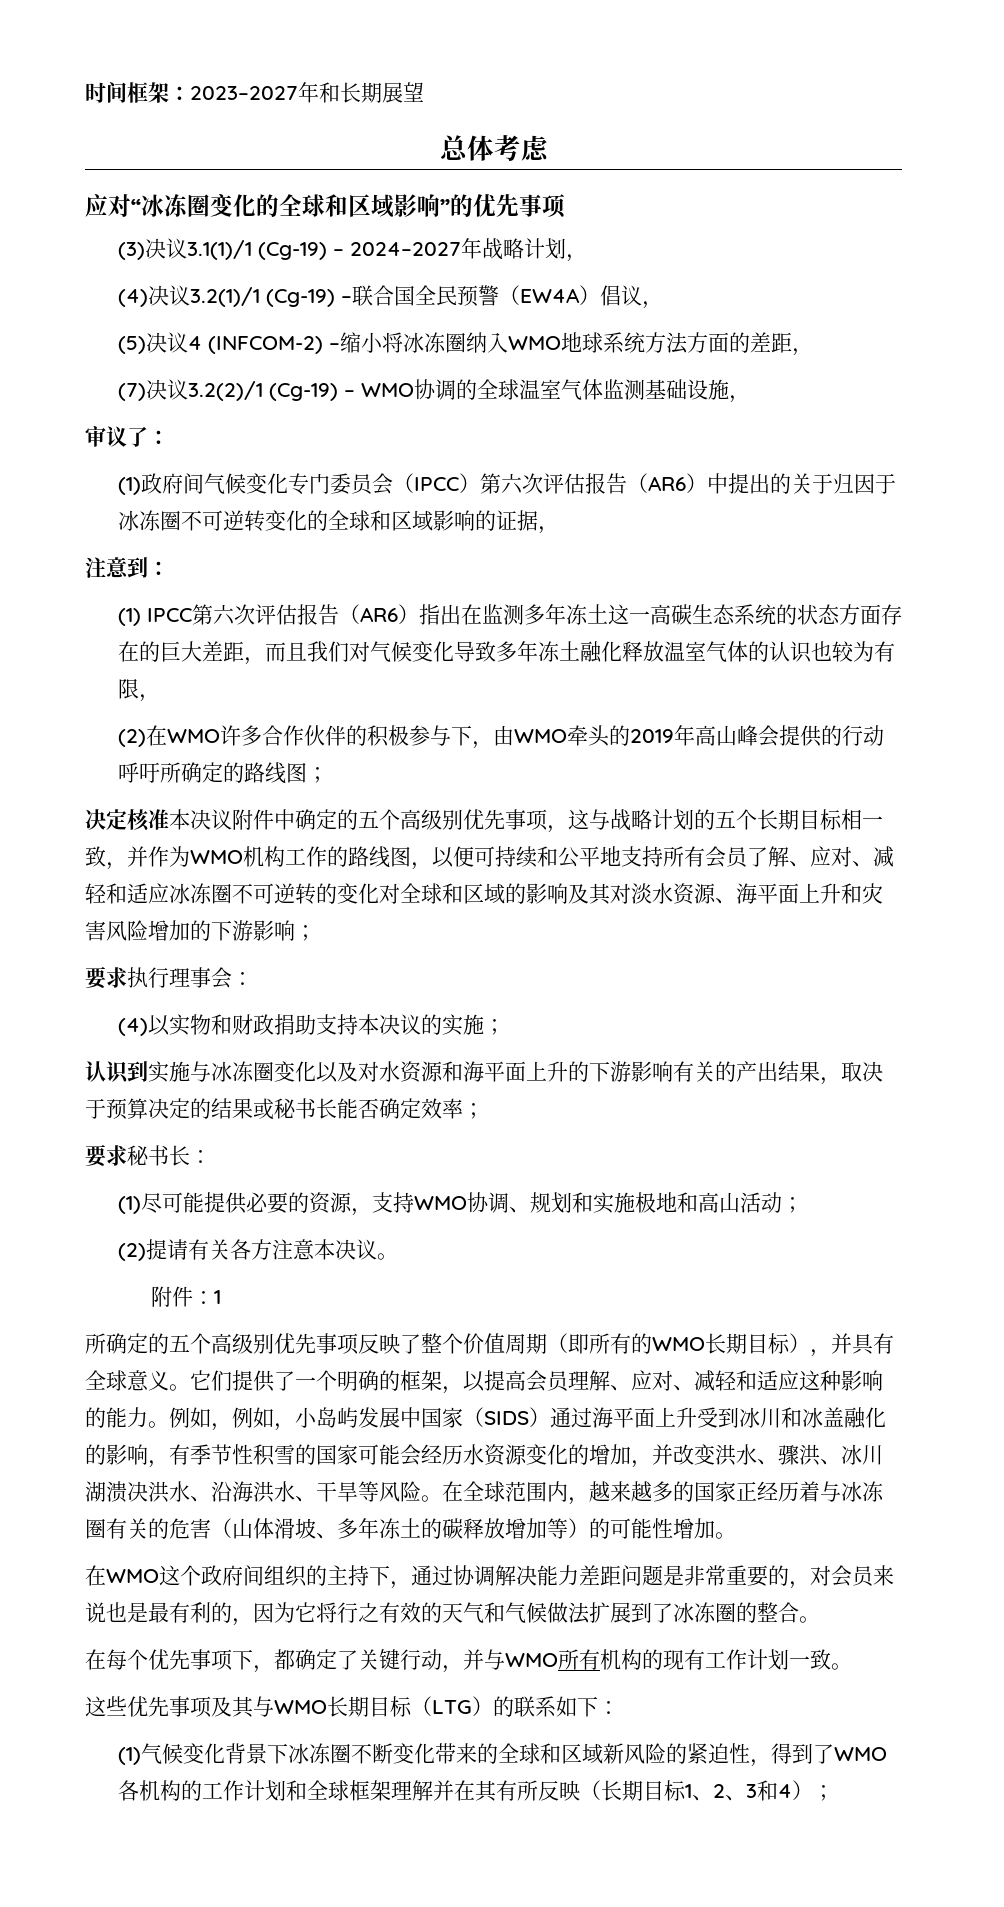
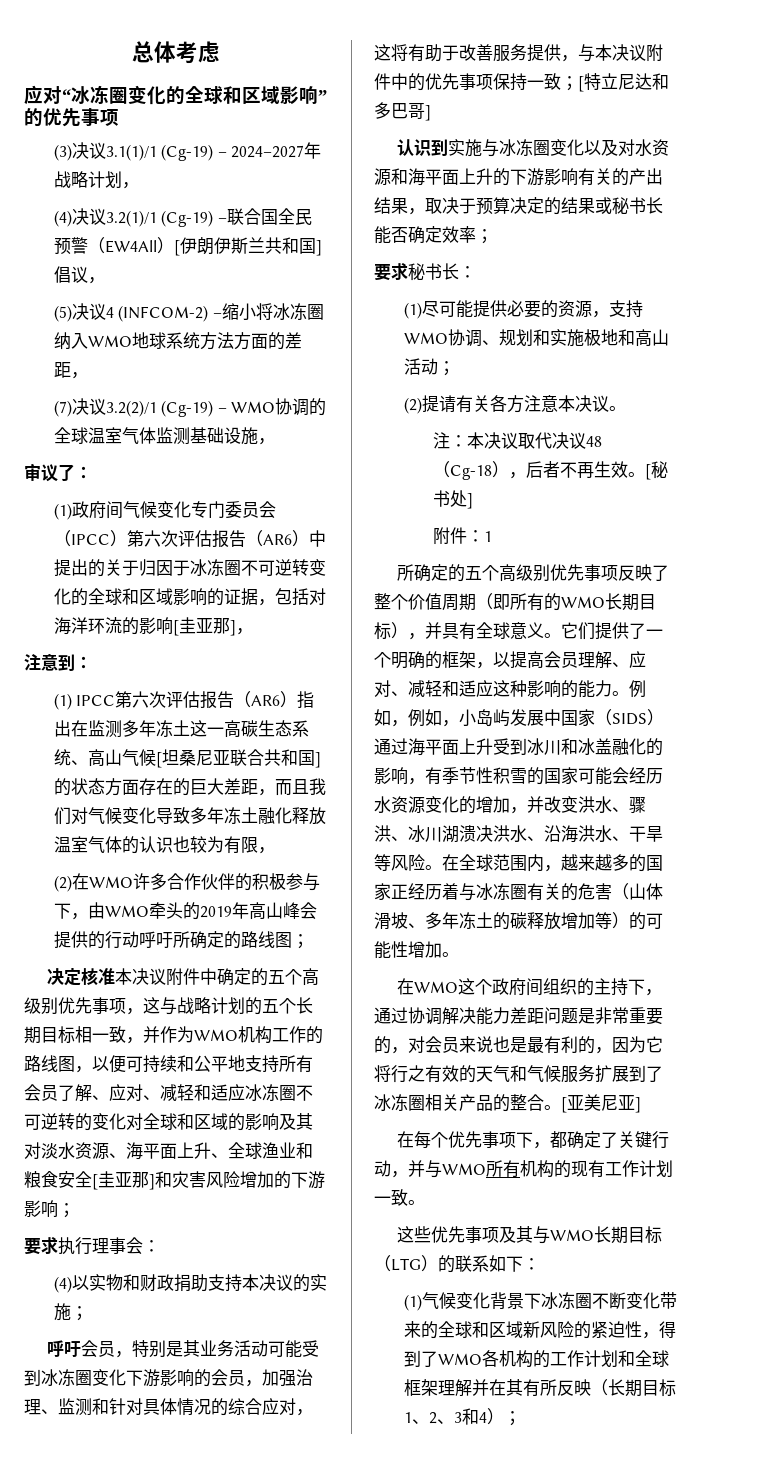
- 时间框架：2023–2027年和长期展望
- (4)决议3.2(1)/1 (Cg-19) –联合国全民预警（EW4A）倡议，
+ (4)决议3.2(1)/1 (Cg-19) –联合国全民预警（EW4All）[伊朗伊斯兰共和国]倡议，
- (1)政府间气候变化专门委员会（IPCC）第六次评估报告（AR6）中提出的关于归因于冰冻圈不可逆转变化的全球和区域影响的证据，
+ (1)政府间气候变化专门委员会（IPCC）第六次评估报告（AR6）中提出的关于归因于冰冻圈不可逆转变化的全球和区域影响的证据，包括对海洋环流的影响[圭亚那]，
- (1) IPCC第六次评估报告（AR6）指出在监测多年冻土这一高碳生态系统的状态方面存在的巨大差距，而且我们对气候变化导致多年冻土融化释放温室气体的认识也较为有限，
+ (1) IPCC第六次评估报告（AR6）指出在监测多年冻土这一高碳生态系统、高山气候[坦桑尼亚联合共和国]的状态方面存在的巨大差距，而且我们对气候变化导致多年冻土融化释放温室气体的认识也较为有限，
- 决定核准本决议附件中确定的五个高级别优先事项，这与战略计划的五个长期目标相一致，并作为WMO机构工作的路线图，以便可持续和公平地支持所有会员了解、应对、减轻和适应冰冻圈不可逆转的变化对全球和区域的影响及其对淡水资源、海平面上升和灾害风险增加的下游影响；
+ 决定核准本决议附件中确定的五个高级别优先事项，这与战略计划的五个长期目标相一致，并作为WMO机构工作的路线图，以便可持续和公平地支持所有会员了解、应对、减轻和适应冰冻圈不可逆转的变化对全球和区域的影响及其对淡水资源、海平面上升、全球渔业和粮食安全[圭亚那]和灾害风险增加的下游影响；
+ 呼吁会员，特别是其业务活动可能受到冰冻圈变化下游影响的会员，加强治理、监测和针对具体情况的综合应对，这将有助于改善服务提供，与本决议附件中的优先事项保持一致；[特立尼达和多巴哥]
+ 注：本决议取代决议48（Cg-18），后者不再生效。[秘书处]
- 在WMO这个政府间组织的主持下，通过协调解决能力差距问题是非常重要的，对会员来说也是最有利的，因为它将行之有效的天气和气候做法扩展到了冰冻圈的整合。
+ 在WMO这个政府间组织的主持下，通过协调解决能力差距问题是非常重要的，对会员来说也是最有利的，因为它将行之有效的天气和气候服务扩展到了冰冻圈相关产品的整合。[亚美尼亚]

